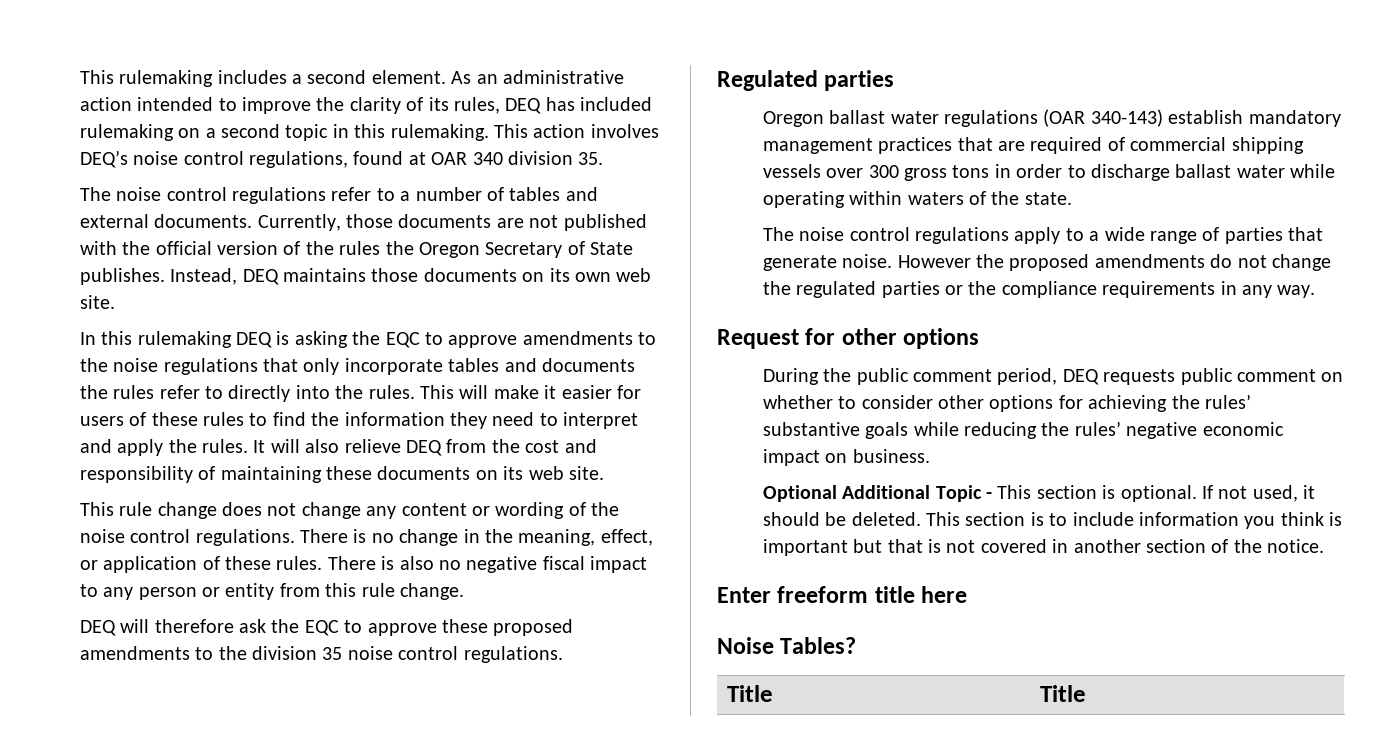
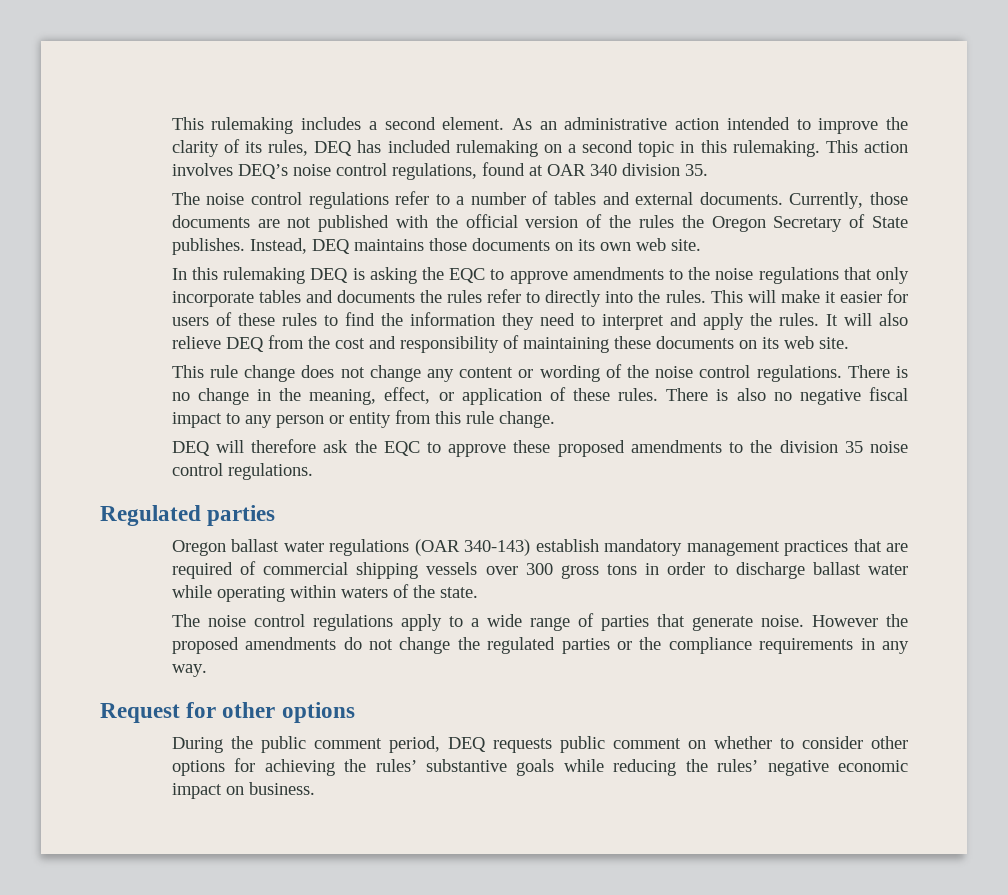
- Optional Additional Topic - This section is optional. If not used, it should be deleted. This section is to include information you think is important but that is not covered in another section of the notice.
- Enter freeform title here
- Noise Tables?
- Title | Title

